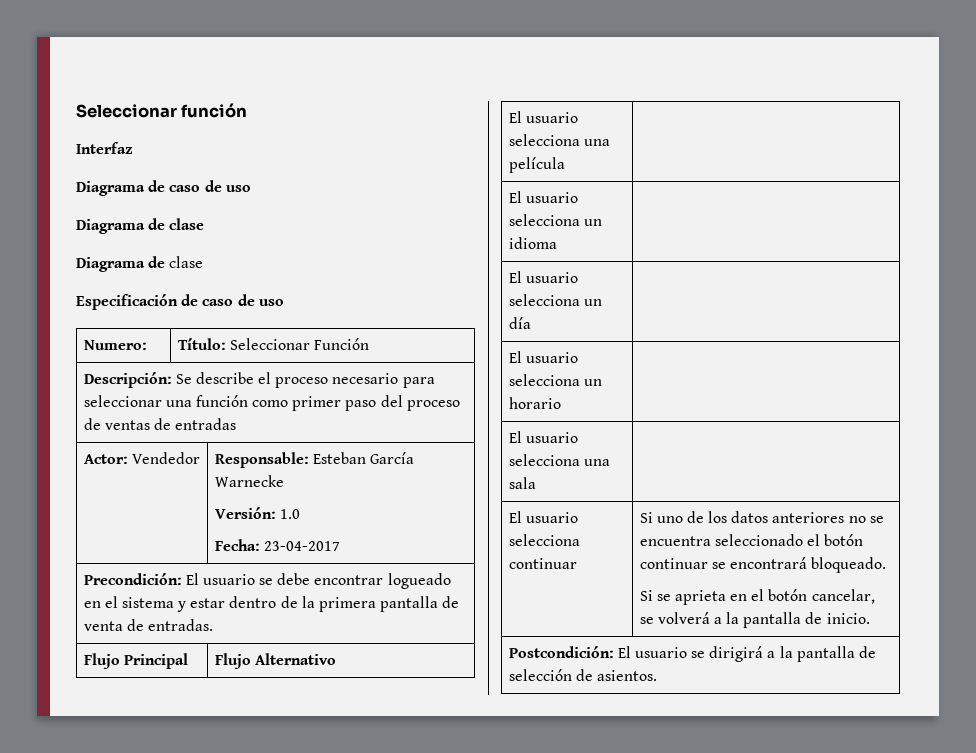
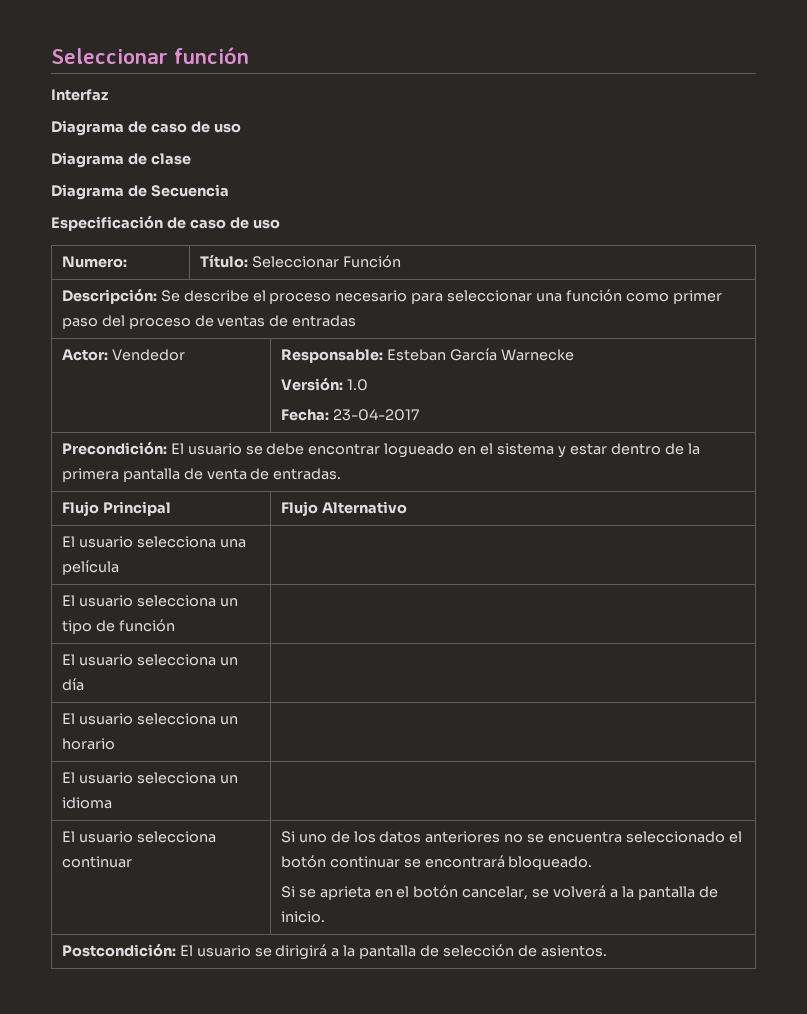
  Diagrama de caso de uso
  Diagrama de clase
- Diagrama de clase
+ Diagrama de Secuencia
- El usuario selecciona un idioma |
+ El usuario selecciona un tipo de función |
- El usuario selecciona una sala |
+ El usuario selecciona un idioma |

